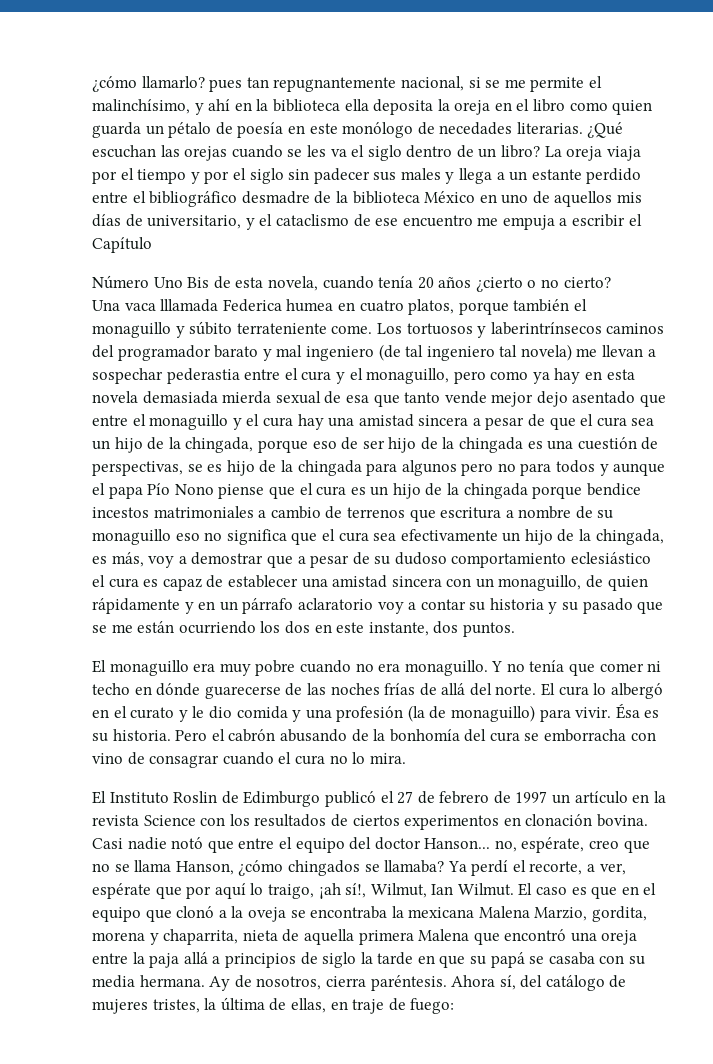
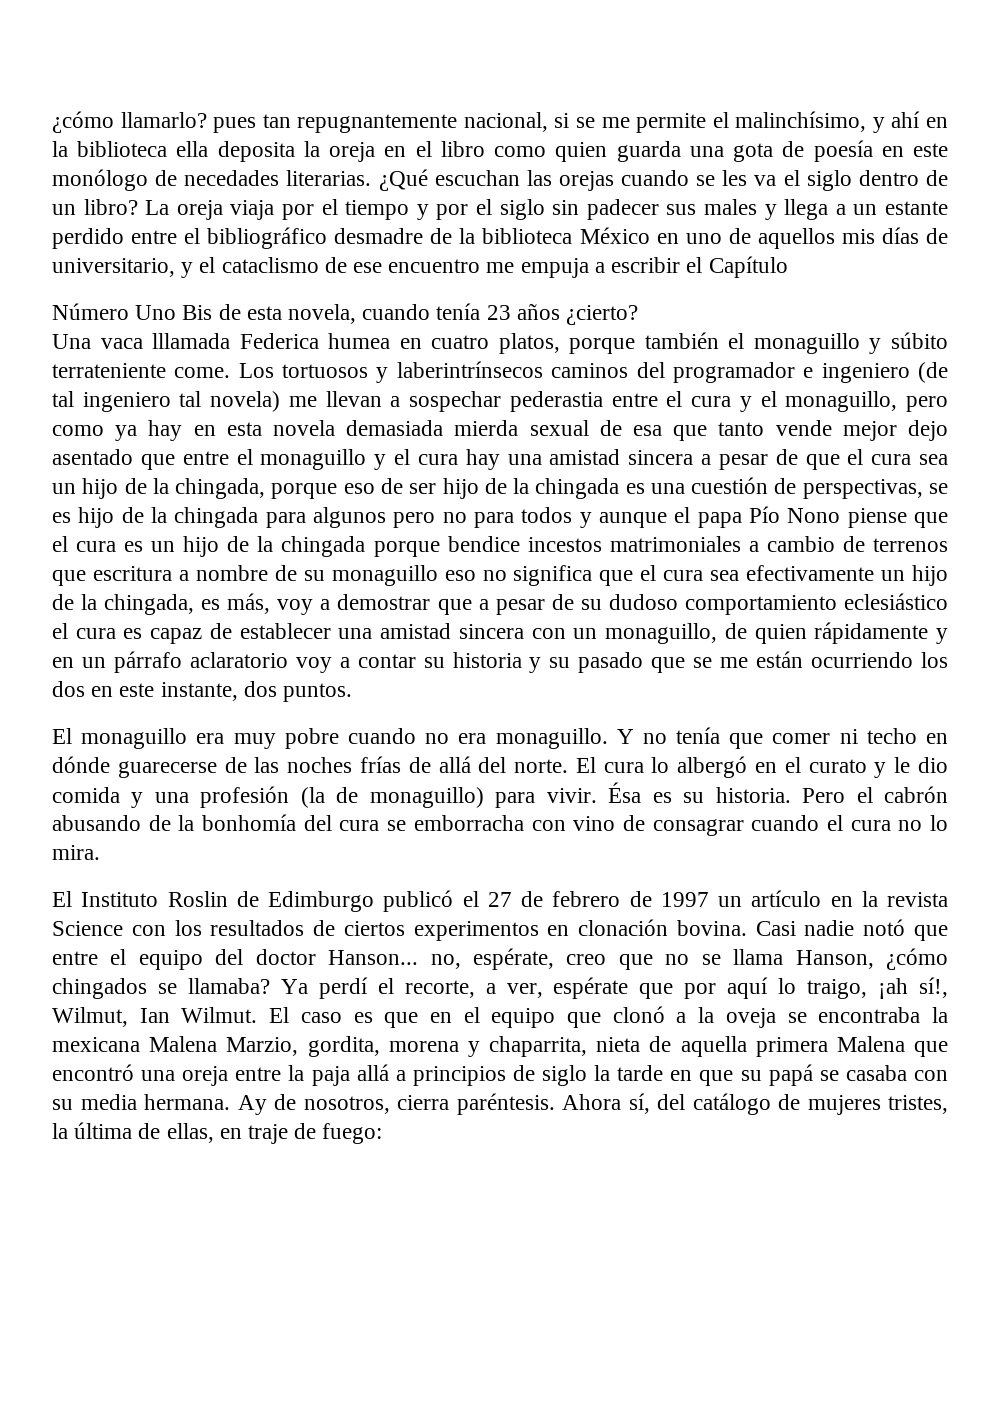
- ¿cómo llamarlo? pues tan repugnantemente nacional, si se me permite el malinchísimo, y ahí en la biblioteca ella deposita la oreja en el libro como quien guarda un pétalo de poesía en este monólogo de necedades literarias.
+ ¿cómo llamarlo? pues tan repugnantemente nacional, si se me permite el malinchísimo, y ahí en la biblioteca ella deposita la oreja en el libro como quien guarda una gota de poesía en este monólogo de necedades literarias.
- Número Uno Bis de esta novela, cuando tenía 20 años ¿cierto o no cierto?
+ Número Uno Bis de esta novela, cuando tenía 23 años ¿cierto?
- Los tortuosos y laberintrínsecos caminos del programador barato y mal ingeniero (de tal ingeniero tal novela) me llevan a sospechar pederastia entre el cura y el monaguillo, pero como ya hay en esta novela demasiada mierda sexual de esa que tanto vende mejor dejo asentado que entre el monaguillo y el cura hay una amistad sincera a pesar de que el cura sea un hijo de la chingada, porque eso de ser hijo de la chingada es una cuestión de perspectivas, se es hijo de la chingada para algunos pero no para todos y aunque el papa Pío Nono piense que el cura es un hijo de la chingada porque bendice incestos matrimoniales a cambio de terrenos que escritura a nombre de su monaguillo eso no significa que el cura sea efectivamente un hijo de la chingada, es más, voy a demostrar que a pesar de su dudoso comportamiento eclesiástico el cura es capaz de establecer una amistad sincera con un monaguillo, de quien rápidamente y en un párrafo aclaratorio voy a contar su historia y su pasado que se me están ocurriendo los dos en este instante, dos puntos.
+ Los tortuosos y laberintrínsecos caminos del programador e ingeniero (de tal ingeniero tal novela) me llevan a sospechar pederastia entre el cura y el monaguillo, pero como ya hay en esta novela demasiada mierda sexual de esa que tanto vende mejor dejo asentado que entre el monaguillo y el cura hay una amistad sincera a pesar de que el cura sea un hijo de la chingada, porque eso de ser hijo de la chingada es una cuestión de perspectivas, se es hijo de la chingada para algunos pero no para todos y aunque el papa Pío Nono piense que el cura es un hijo de la chingada porque bendice incestos matrimoniales a cambio de terrenos que escritura a nombre de su monaguillo eso no significa que el cura sea efectivamente un hijo de la chingada, es más, voy a demostrar que a pesar de su dudoso comportamiento eclesiástico el cura es capaz de establecer una amistad sincera con un monaguillo, de quien rápidamente y en un párrafo aclaratorio voy a contar su historia y su pasado que se me están ocurriendo los dos en este instante, dos puntos.

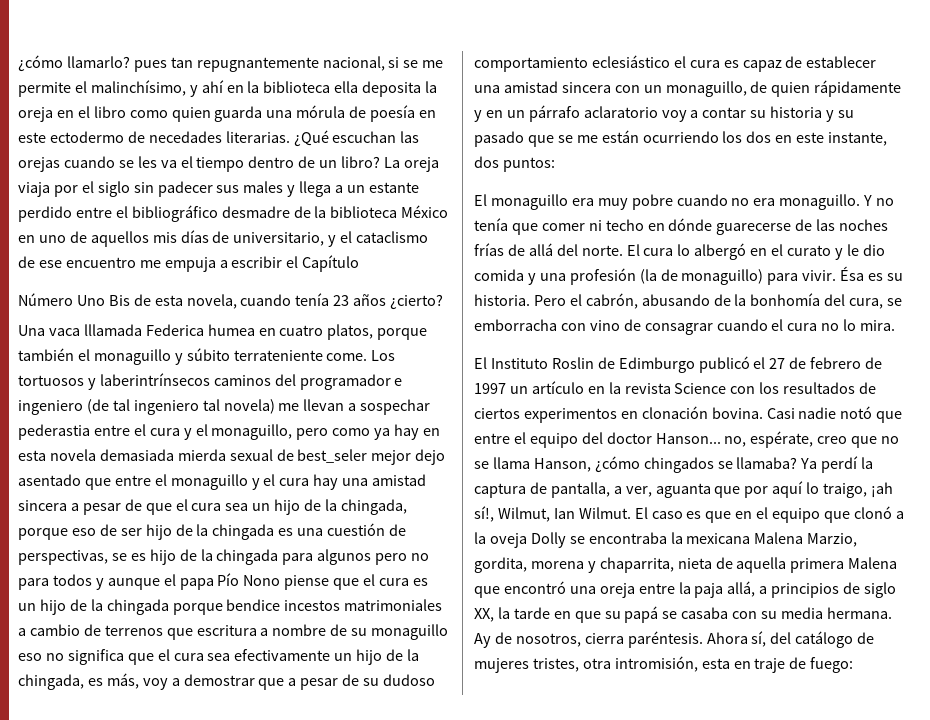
- ¿cómo llamarlo? pues tan repugnantemente nacional, si se me permite el malinchísimo, y ahí en la biblioteca ella deposita la oreja en el libro como quien guarda una gota de poesía en este monólogo de necedades literarias.
+ ¿cómo llamarlo? pues tan repugnantemente nacional, si se me permite el malinchísimo, y ahí en la biblioteca ella deposita la oreja en el libro como quien guarda una mórula de poesía en este ectodermo de necedades literarias.
- ¿Qué escuchan las orejas cuando se les va el siglo dentro de un libro?
+ ¿Qué escuchan las orejas cuando se les va el tiempo dentro de un libro?
- La oreja viaja por el tiempo y por el siglo sin padecer sus males y llega a un estante perdido entre el bibliográfico desmadre de la biblioteca México en uno de aquellos mis días de universitario, y el cataclismo de ese encuentro me empuja a escribir el Capítulo
+ La oreja viaja por el siglo sin padecer sus males y llega a un estante perdido entre el bibliográfico desmadre de la biblioteca México en uno de aquellos mis días de universitario, y el cataclismo de ese encuentro me empuja a escribir el Capítulo
- Los tortuosos y laberintrínsecos caminos del programador e ingeniero (de tal ingeniero tal novela) me llevan a sospechar pederastia entre el cura y el monaguillo, pero como ya hay en esta novela demasiada mierda sexual de esa que tanto vende mejor dejo asentado que entre el monaguillo y el cura hay una amistad sincera a pesar de que el cura sea un hijo de la chingada, porque eso de ser hijo de la chingada es una cuestión de perspectivas, se es hijo de la chingada para algunos pero no para todos y aunque el papa Pío Nono piense que el cura es un hijo de la chingada porque bendice incestos matrimoniales a cambio de terrenos que escritura a nombre de su monaguillo eso no significa que el cura sea efectivamente un hijo de la chingada, es más, voy a demostrar que a pesar de su dudoso comportamiento eclesiástico el cura es capaz de establecer una amistad sincera con un monaguillo, de quien rápidamente y en un párrafo aclaratorio voy a contar su historia y su pasado que se me están ocurriendo los dos en este instante, dos puntos.
+ Los tortuosos y laberintrínsecos caminos del programador e ingeniero (de tal ingeniero tal novela) me llevan a sospechar pederastia entre el cura y el monaguillo, pero como ya hay en esta novela demasiada mierda sexual de best_seler mejor dejo asentado que entre el monaguillo y el cura hay una amistad sincera a pesar de que el cura sea un hijo de la chingada, porque eso de ser hijo de la chingada es una cuestión de perspectivas, se es hijo de la chingada para algunos pero no para todos y aunque el papa Pío Nono piense que el cura es un hijo de la chingada porque bendice incestos matrimoniales a cambio de terrenos que escritura a nombre de su monaguillo eso no significa que el cura sea efectivamente un hijo de la chingada, es más, voy a demostrar que a pesar de su dudoso comportamiento eclesiástico el cura es capaz de establecer una amistad sincera con un monaguillo, de quien rápidamente y en un párrafo aclaratorio voy a contar su historia y su pasado que se me están ocurriendo los dos en este instante, dos puntos:
- Pero el cabrón abusando de la bonhomía del cura se emborracha con vino de consagrar cuando el cura no lo mira.
+ Pero el cabrón, abusando de la bonhomía del cura, se emborracha con vino de consagrar cuando el cura no lo mira.
- Ya perdí el recorte, a ver, espérate que por aquí lo traigo, ¡ah sí!, Wilmut, Ian Wilmut.
+ Ya perdí la captura de pantalla, a ver, aguanta que por aquí lo traigo, ¡ah sí!, Wilmut, Ian Wilmut.
- El caso es que en el equipo que clonó a la oveja se encontraba la mexicana Malena Marzio, gordita, morena y chaparrita, nieta de aquella primera Malena que encontró una oreja entre la paja allá a principios de siglo la tarde en que su papá se casaba con su media hermana.
+ El caso es que en el equipo que clonó a la oveja Dolly se encontraba la mexicana Malena Marzio, gordita, morena y chaparrita, nieta de aquella primera Malena que encontró una oreja entre la paja allá, a principios de siglo XX, la tarde en que su papá se casaba con su media hermana.
- Ahora sí, del catálogo de mujeres tristes, la última de ellas, en traje de fuego:
+ Ahora sí, del catálogo de mujeres tristes, otra intromisión, esta en traje de fuego:

